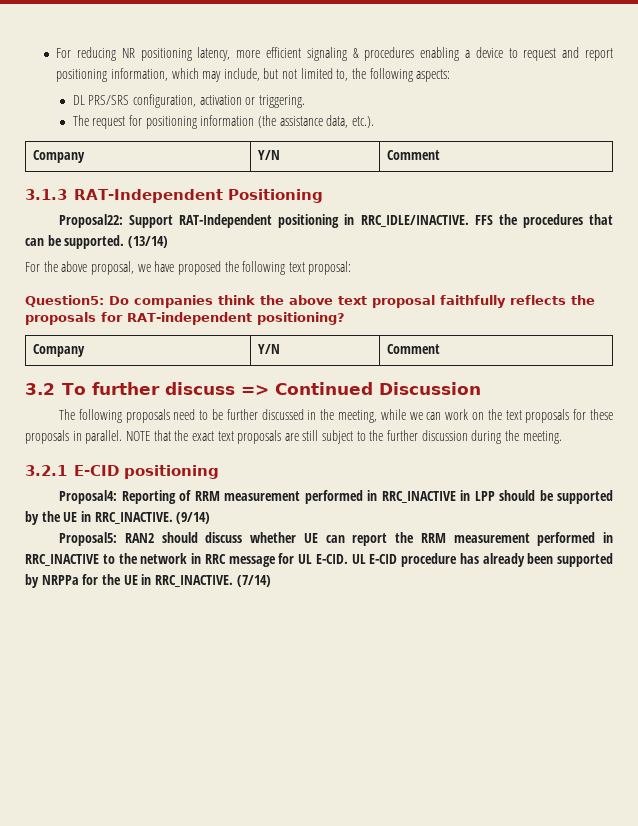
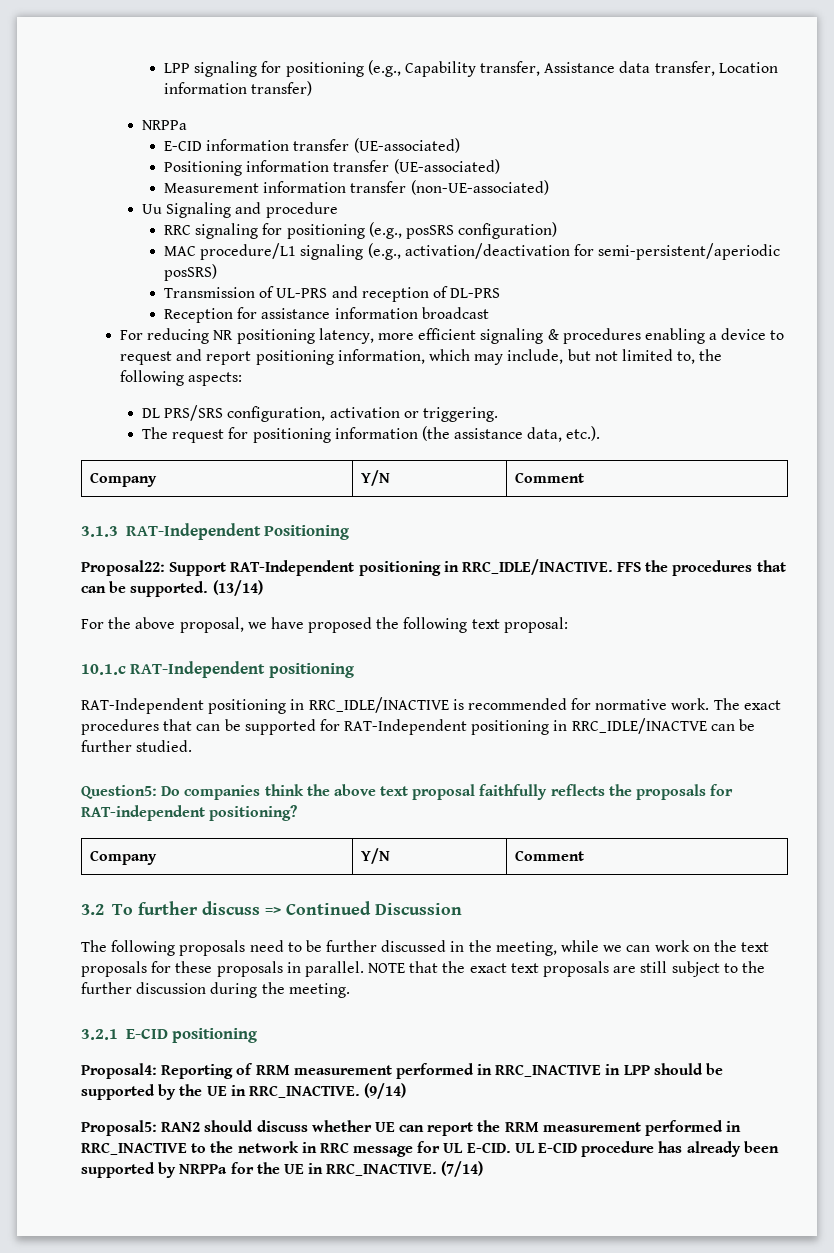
+ LPP signaling for positioning (e.g., Capability transfer, Assistance data transfer, Location information transfer)
+ NRPPa
+ E-CID information transfer (UE-associated)
+ Positioning information transfer (UE-associated)
+ Measurement information transfer (non-UE-associated)
+ Uu Signaling and procedure
+ RRC signaling for positioning (e.g., posSRS configuration)
+ MAC procedure/L1 signaling (e.g., activation/deactivation for semi-persistent/aperiodic posSRS)
+ Transmission of UL-PRS and reception of DL-PRS
+ Reception for assistance information broadcast
+ 10.1.c RAT-Independent positioning
+ RAT-Independent positioning in RRC_IDLE/INACTIVE is recommended for normative work. The exact procedures that can be supported for RAT-Independent positioning in RRC_IDLE/INACTVE can be further studied.

